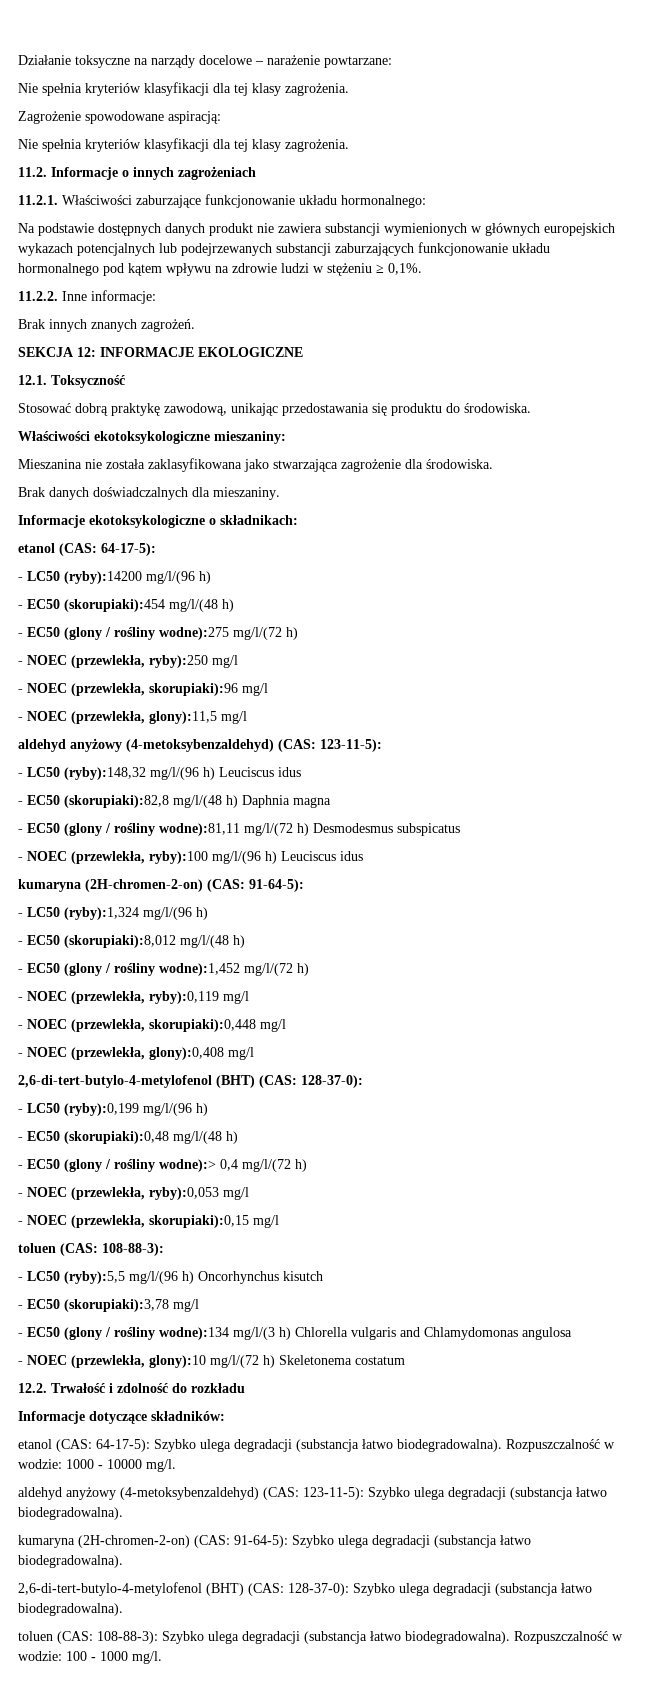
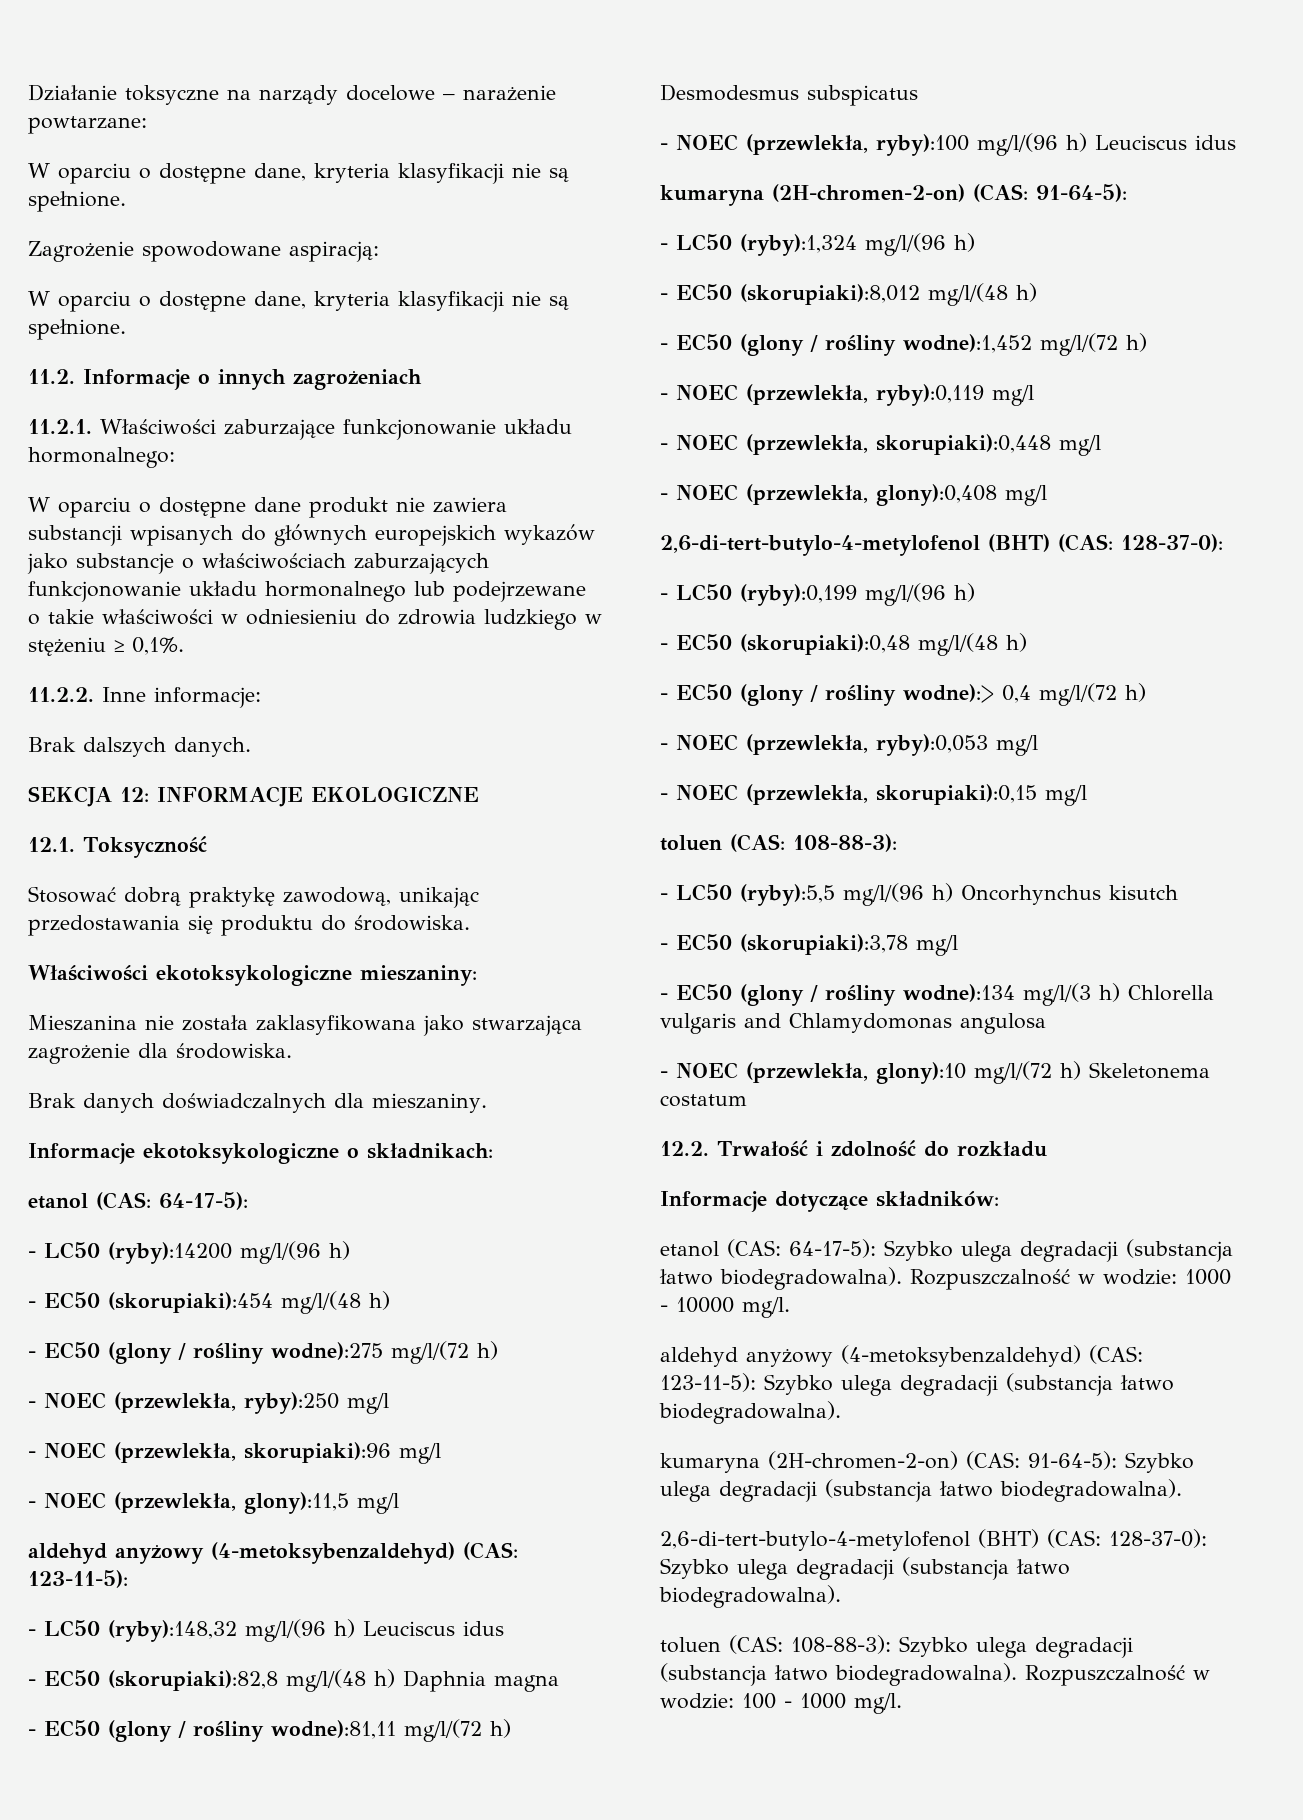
  Działanie toksyczne na narządy docelowe – narażenie powtarzane:
- Nie spełnia kryteriów klasyfikacji dla tej klasy zagrożenia.
+ W oparciu o dostępne dane, kryteria klasyfikacji nie są spełnione.
  Zagrożenie spowodowane aspiracją:
- Nie spełnia kryteriów klasyfikacji dla tej klasy zagrożenia.
+ W oparciu o dostępne dane, kryteria klasyfikacji nie są spełnione.
- Na podstawie dostępnych danych produkt nie zawiera substancji wymienionych w głównych europejskich wykazach potencjalnych lub podejrzewanych substancji zaburzających funkcjonowanie układu hormonalnego pod kątem wpływu na zdrowie ludzi w stężeniu ≥ 0,1%.
+ W oparciu o dostępne dane produkt nie zawiera substancji wpisanych do głównych europejskich wykazów jako substancje o właściwościach zaburzających funkcjonowanie układu hormonalnego lub podejrzewane o takie właściwości w odniesieniu do zdrowia ludzkiego w stężeniu ≥ 0,1%.
- Brak innych znanych zagrożeń.
+ Brak dalszych danych.

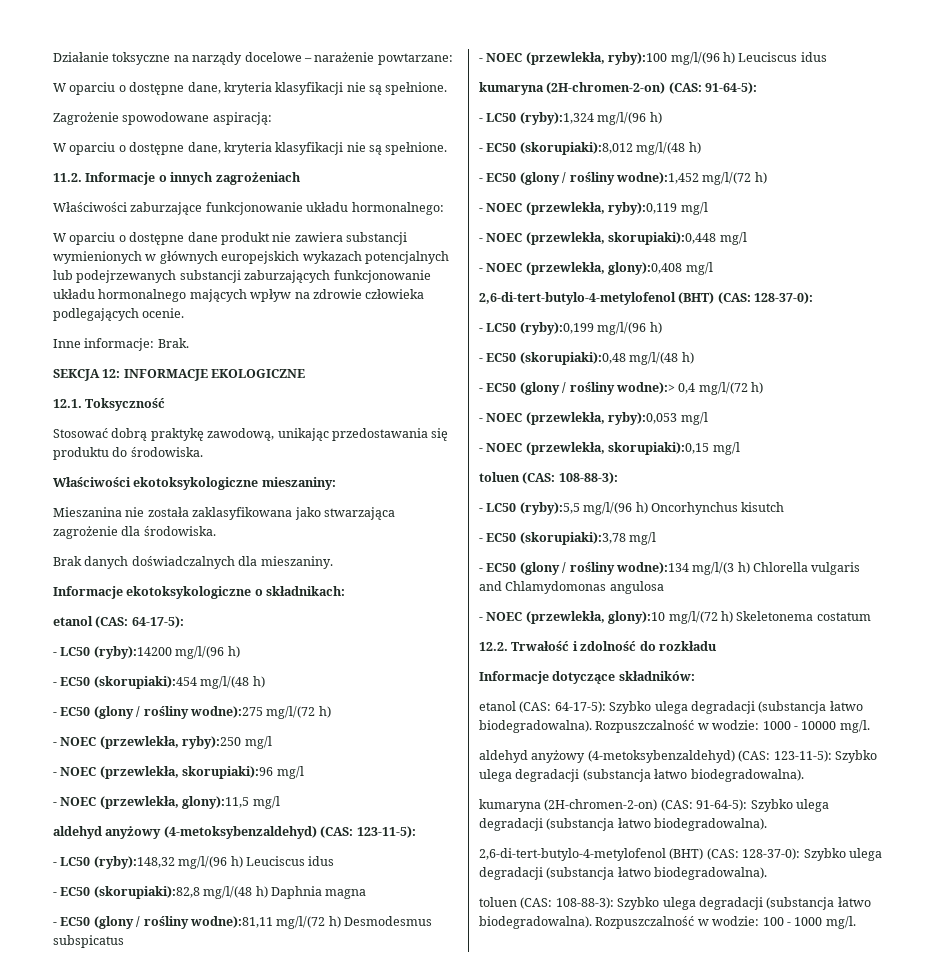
- 11.2.1. Właściwości zaburzające funkcjonowanie układu hormonalnego:
+ Właściwości zaburzające funkcjonowanie układu hormonalnego:
- W oparciu o dostępne dane produkt nie zawiera substancji wpisanych do głównych europejskich wykazów jako substancje o właściwościach zaburzających funkcjonowanie układu hormonalnego lub podejrzewane o takie właściwości w odniesieniu do zdrowia ludzkiego w stężeniu ≥ 0,1%.
- 11.2.2. Inne informacje:
- Brak dalszych danych.
+ W oparciu o dostępne dane produkt nie zawiera substancji wymienionych w głównych europejskich wykazach potencjalnych lub podejrzewanych substancji zaburzających funkcjonowanie układu hormonalnego mających wpływ na zdrowie człowieka podlegających ocenie.
+ Inne informacje: Brak.

